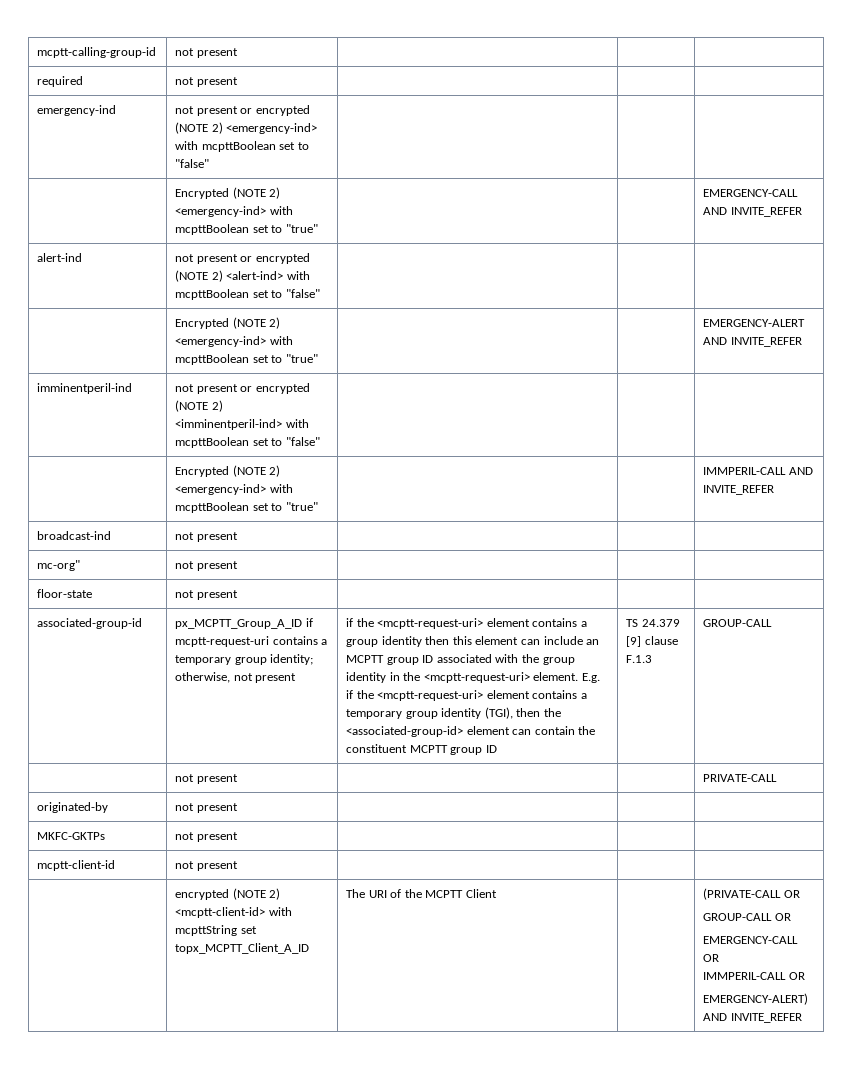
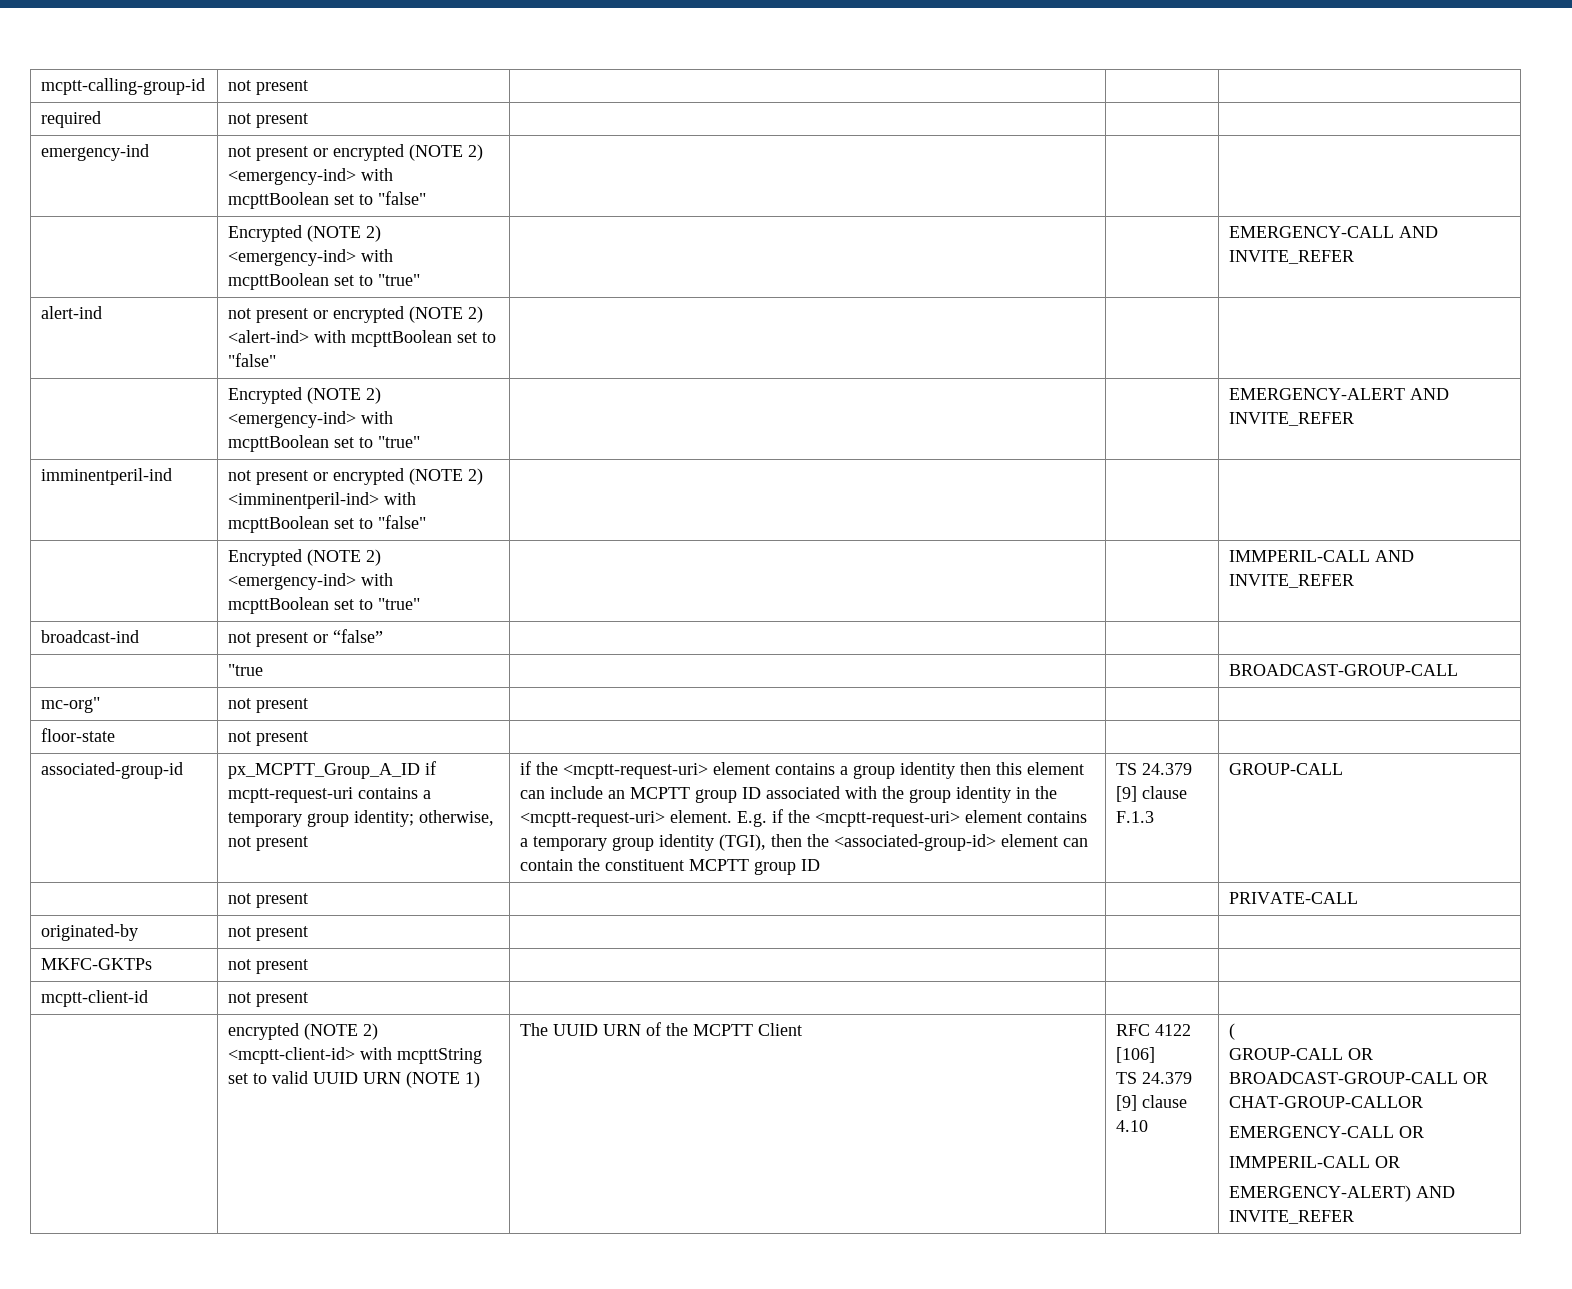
- broadcast-ind | not present | | |
+ broadcast-ind | not present or “false” | | |
+ | "true | | | BROADCAST-GROUP-CALL
- encrypted (NOTE 2) <mcptt-client-id> with mcpttString set topx_MCPTT_Client_A_ID
+ encrypted (NOTE 2) <mcptt-client-id> with mcpttString set to valid UUID URN (NOTE 1)
- The URI of the MCPTT Client
+ The UUID URN of the MCPTT Client
- (PRIVATE-CALL OR
+ RFC 4122 [106]
+ TS 24.379 [9] clause 4.10 | (
- GROUP-CALL OR
+ GROUP-CALL OR BROADCAST-GROUP-CALL OR CHAT-GROUP-CALLOR

